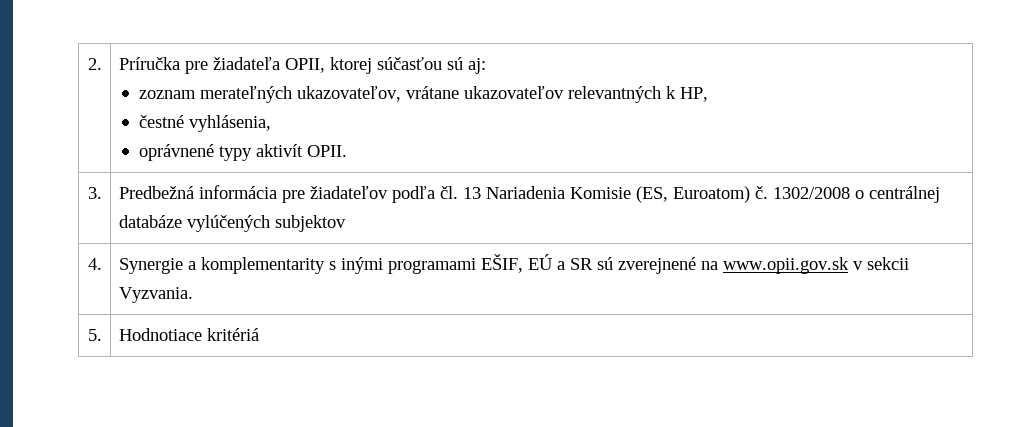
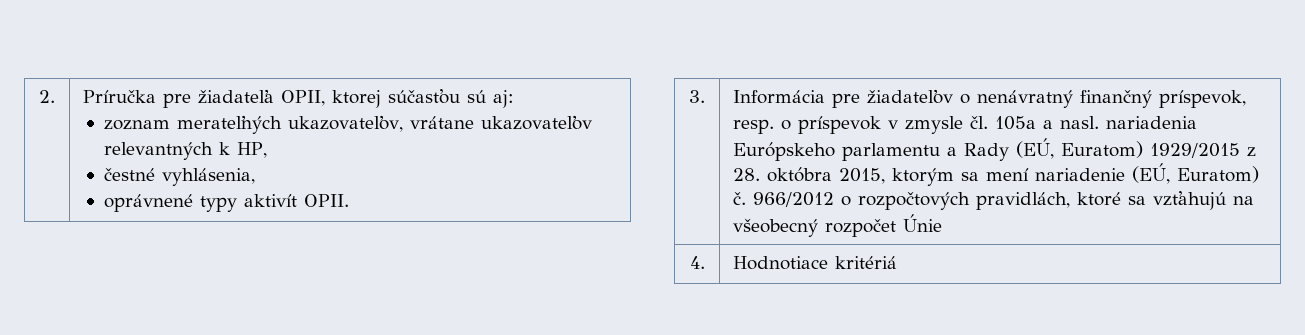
- Predbežná informácia pre žiadateľov podľa čl. 13 Nariadenia Komisie (ES, Euroatom) č. 1302/2008 o centrálnej databáze vylúčených subjektov
- 4. | Synergie a komplementarity s inými programami EŠIF, EÚ a SR sú zverejnené na www.opii.gov.sk v sekcii Vyzvania.
- 5. | Hodnotiace kritériá
+ Informácia pre žiadateľov o nenávratný finančný príspevok, resp. o príspevok v zmysle čl. 105a a nasl. nariadenia Európskeho parlamentu a Rady (EÚ, Euratom) 1929/2015 z 28. októbra 2015, ktorým sa mení nariadenie (EÚ, Euratom) č. 966/2012 o rozpočtových pravidlách, ktoré sa vzťahujú na všeobecný rozpočet Únie
+ 4. | Hodnotiace kritériá

